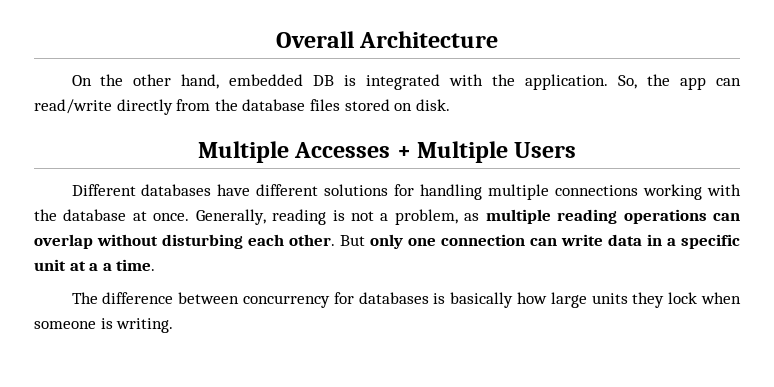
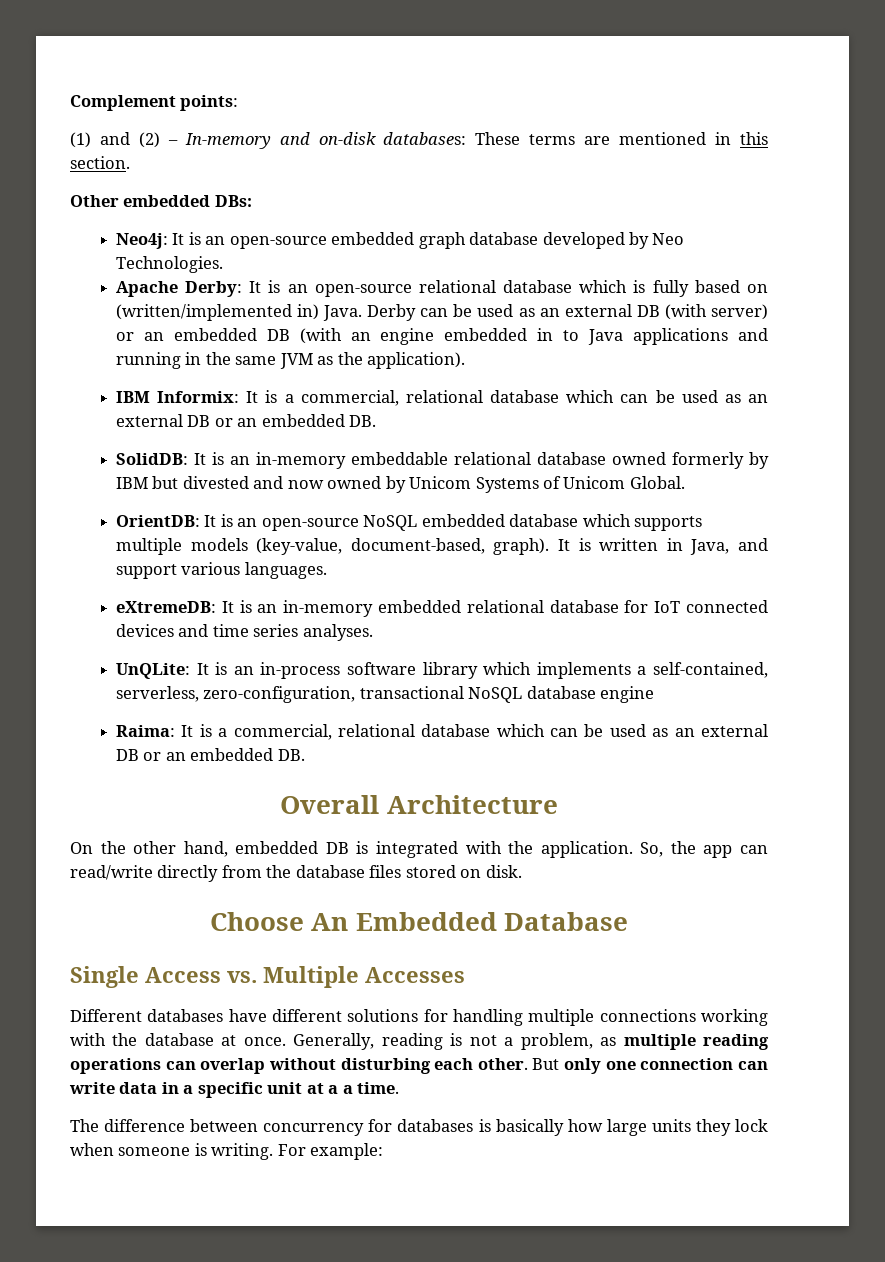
+ Complement points:
+ (1) and (2) – In-memory and on-disk databases: These terms are mentioned in this section.
+ Other embedded DBs:
+ Neo4j: It is an open-source embedded graph database developed by Neo Technologies.
+ Apache Derby: It is an open-source relational database which is fully based on (written/implemented in) Java. Derby can be used as an external DB (with server) or an embedded DB (with an engine embedded in to Java applications and running in the same JVM as the application).
+ IBM Informix: It is a commercial, relational database which can be used as an external DB or an embedded DB.
+ SolidDB: It is an in-memory embeddable relational database owned formerly by IBM but divested and now owned by Unicom Systems of Unicom Global.
+ OrientDB: It is an open-source NoSQL embedded database which supports multiple models (key-value, document-based, graph). It is written in Java, and support various languages.
+ eXtremeDB: It is an in-memory embedded relational database for IoT connected devices and time series analyses.
+ UnQLite: It is an in-process software library which implements a self-contained, serverless, zero-configuration, transactional NoSQL database engine
+ Raima: It is a commercial, relational database which can be used as an external DB or an embedded DB.
- Multiple Accesses + Multiple Users
+ Choose An Embedded Database
+ Single Access vs. Multiple Accesses
+ For example:

